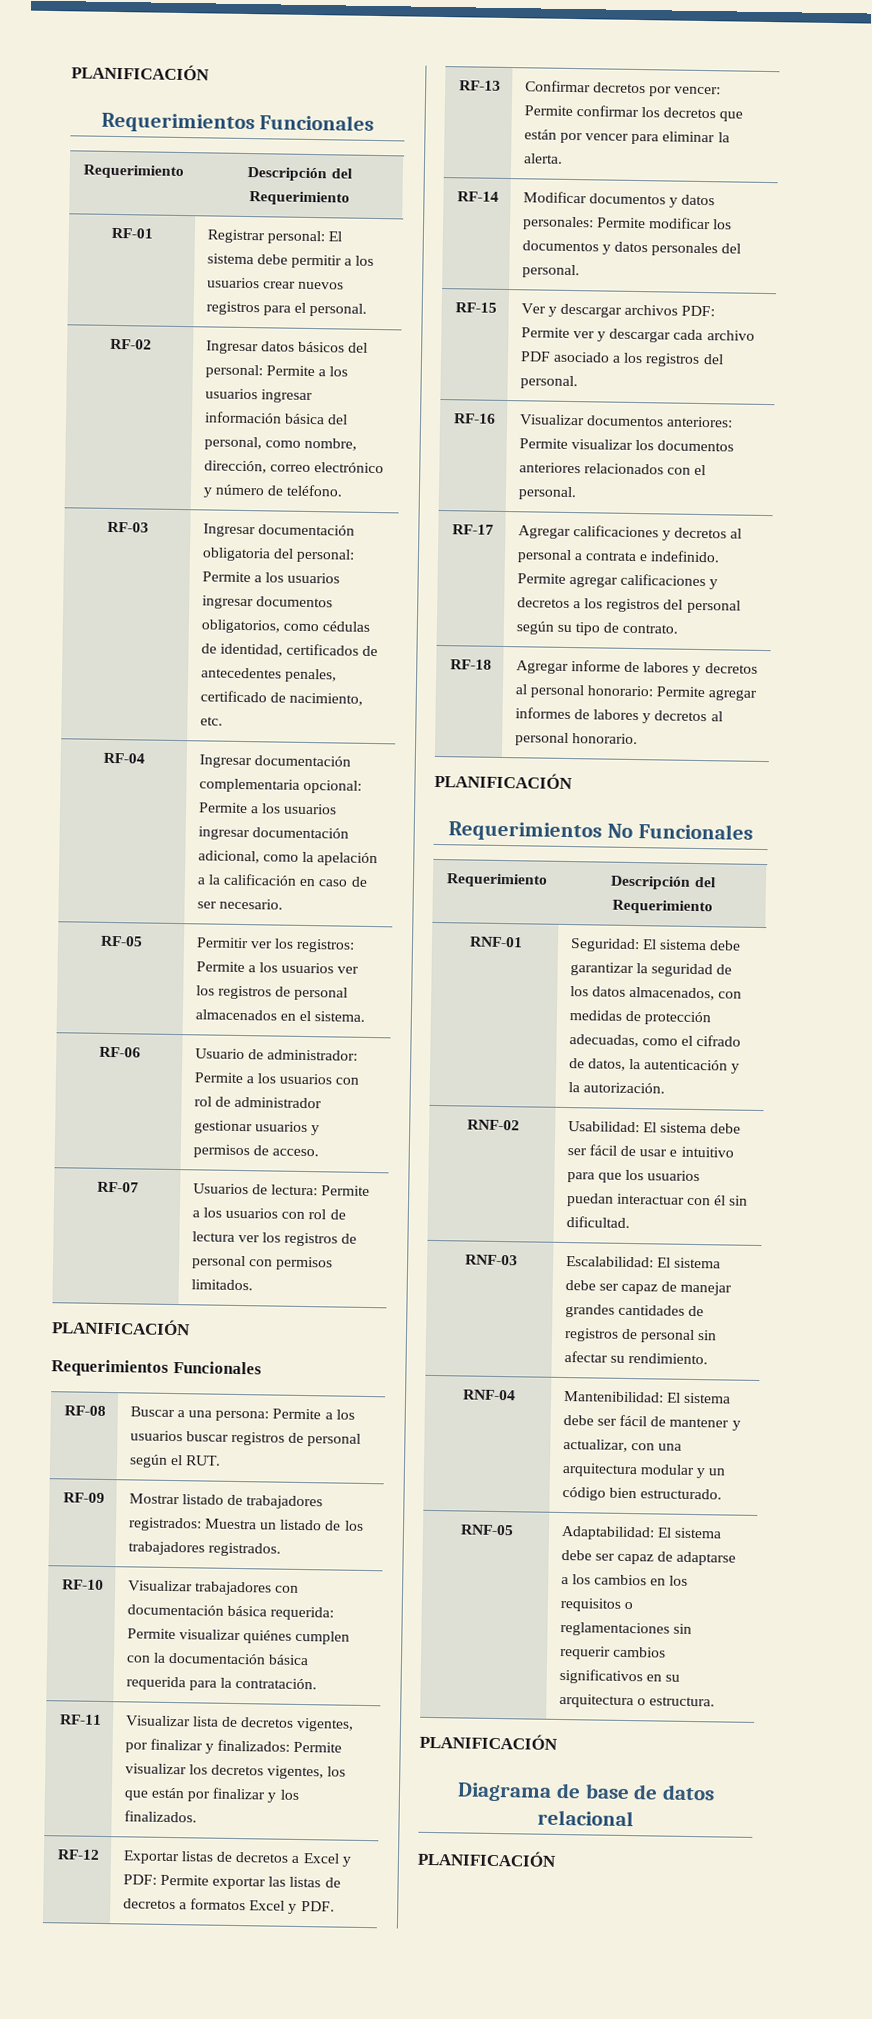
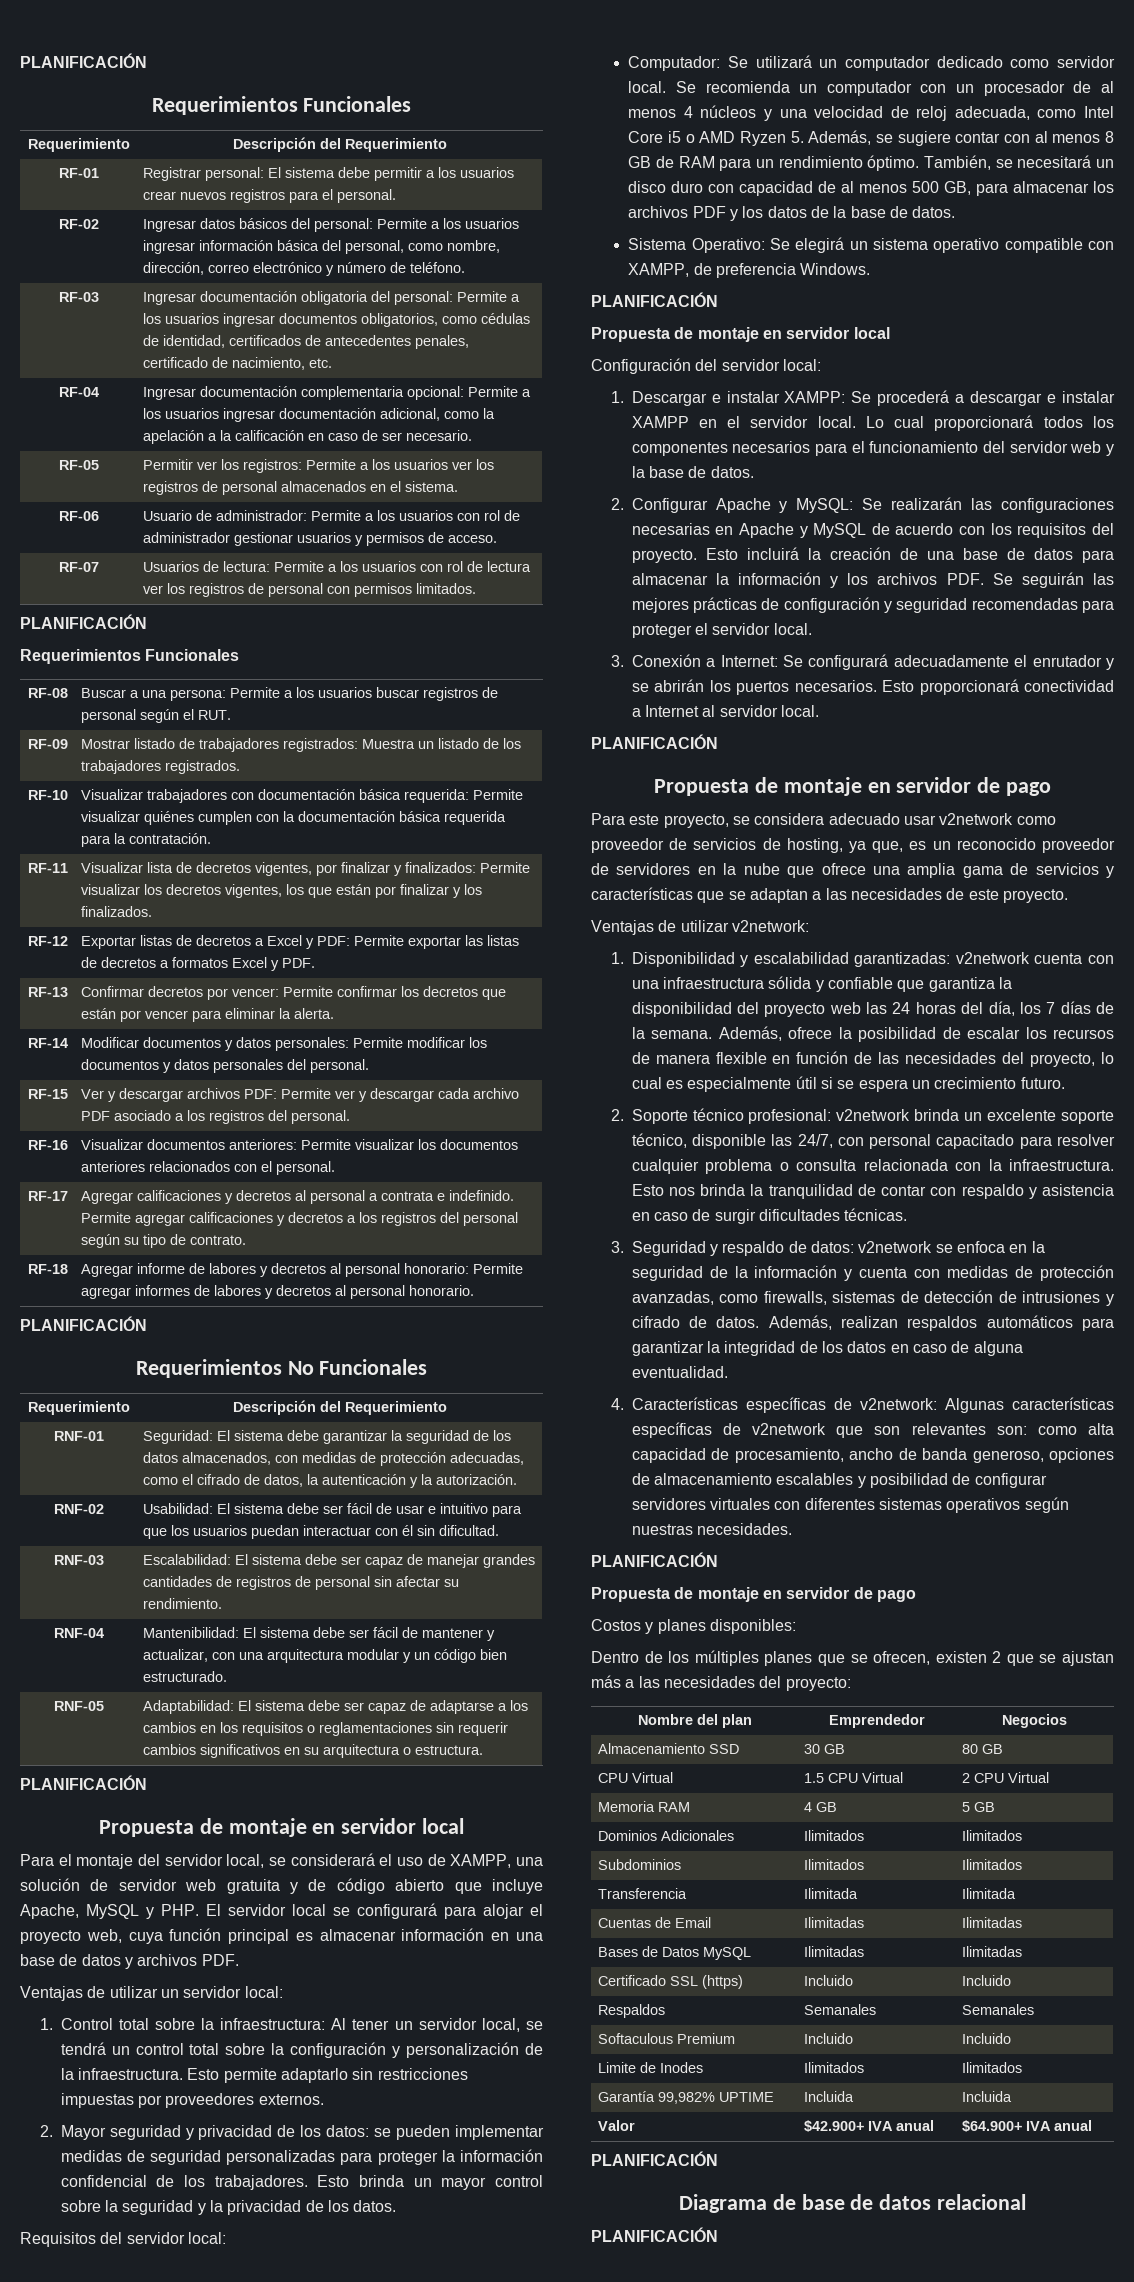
  RNF-05 | Adaptabilidad: El sistema debe ser capaz de adaptarse a los cambios en los requisitos o reglamentaciones sin requerir cambios significativos en su arquitectura o estructura.
+ PLANIFICACIÓN
+ Propuesta de montaje en servidor local
+ Para el montaje del servidor local, se considerará el uso de XAMPP, una solución de servidor web gratuita y de código abierto que incluye Apache, MySQL y PHP. El servidor local se configurará para alojar el proyecto web, cuya función principal es almacenar información en una base de datos y archivos PDF.
+ Ventajas de utilizar un servidor local:
+ 1. Control total sobre la infraestructura: Al tener un servidor local, se tendrá un control total sobre la configuración y personalización de la infraestructura. Esto permite adaptarlo sin restricciones impuestas por proveedores externos.
+ 2. Mayor seguridad y privacidad de los datos: se pueden implementar medidas de seguridad personalizadas para proteger la información confidencial de los trabajadores. Esto brinda un mayor control sobre la seguridad y la privacidad de los datos.
+ Requisitos del servidor local:
+ Computador: Se utilizará un computador dedicado como servidor local. Se recomienda un computador con un procesador de al menos 4 núcleos y una velocidad de reloj adecuada, como Intel Core i5 o AMD Ryzen 5. Además, se sugiere contar con al menos 8 GB de RAM para un rendimiento óptimo. También, se necesitará un disco duro con capacidad de al menos 500 GB, para almacenar los archivos PDF y los datos de la base de datos.
+ Sistema Operativo: Se elegirá un sistema operativo compatible con XAMPP, de preferencia Windows.
+ PLANIFICACIÓN
+ Propuesta de montaje en servidor local
+ Configuración del servidor local:
+ 1. Descargar e instalar XAMPP: Se procederá a descargar e instalar XAMPP en el servidor local. Lo cual proporcionará todos los componentes necesarios para el funcionamiento del servidor web y la base de datos.
+ 2. Configurar Apache y MySQL: Se realizarán las configuraciones necesarias en Apache y MySQL de acuerdo con los requisitos del proyecto. Esto incluirá la creación de una base de datos para almacenar la información y los archivos PDF. Se seguirán las mejores prácticas de configuración y seguridad recomendadas para proteger el servidor local.
+ 3. Conexión a Internet: Se configurará adecuadamente el enrutador y se abrirán los puertos necesarios. Esto proporcionará conectividad a Internet al servidor local.
+ PLANIFICACIÓN
+ Propuesta de montaje en servidor de pago
+ Para este proyecto, se considera adecuado usar v2network como proveedor de servicios de hosting, ya que, es un reconocido proveedor de servidores en la nube que ofrece una amplia gama de servicios y características que se adaptan a las necesidades de este proyecto.
+ Ventajas de utilizar v2network:
+ 1. Disponibilidad y escalabilidad garantizadas: v2network cuenta con una infraestructura sólida y confiable que garantiza la disponibilidad del proyecto web las 24 horas del día, los 7 días de la semana. Además, ofrece la posibilidad de escalar los recursos de manera flexible en función de las necesidades del proyecto, lo cual es especialmente útil si se espera un crecimiento futuro.
+ 2. Soporte técnico profesional: v2network brinda un excelente soporte técnico, disponible las 24/7, con personal capacitado para resolver cualquier problema o consulta relacionada con la infraestructura. Esto nos brinda la tranquilidad de contar con respaldo y asistencia en caso de surgir dificultades técnicas.
+ 3. Seguridad y respaldo de datos: v2network se enfoca en la seguridad de la información y cuenta con medidas de protección avanzadas, como firewalls, sistemas de detección de intrusiones y cifrado de datos. Además, realizan respaldos automáticos para garantizar la integridad de los datos en caso de alguna eventualidad.
+ 4. Características específicas de v2network: Algunas características específicas de v2network que son relevantes son: como alta capacidad de procesamiento, ancho de banda generoso, opciones de almacenamiento escalables y posibilidad de configurar servidores virtuales con diferentes sistemas operativos según nuestras necesidades.
+ PLANIFICACIÓN
+ Propuesta de montaje en servidor de pago
+ Costos y planes disponibles:
+ Dentro de los múltiples planes que se ofrecen, existen 2 que se ajustan más a las necesidades del proyecto:
+ Nombre del plan | Emprendedor | Negocios
+ Almacenamiento SSD | 30 GB | 80 GB
+ CPU Virtual | 1.5 CPU Virtual | 2 CPU Virtual
+ Memoria RAM | 4 GB | 5 GB
+ Dominios Adicionales | Ilimitados | Ilimitados
+ Subdominios | Ilimitados | Ilimitados
+ Transferencia | Ilimitada | Ilimitada
+ Cuentas de Email | Ilimitadas | Ilimitadas
+ Bases de Datos MySQL | Ilimitadas | Ilimitadas
+ Certificado SSL (https) | Incluido | Incluido
+ Respaldos | Semanales | Semanales
+ Softaculous Premium | Incluido | Incluido
+ Limite de Inodes | Ilimitados | Ilimitados
+ Garantía 99,982% UPTIME | Incluida | Incluida
+ Valor | $42.900+ IVA anual | $64.900+ IVA anual

